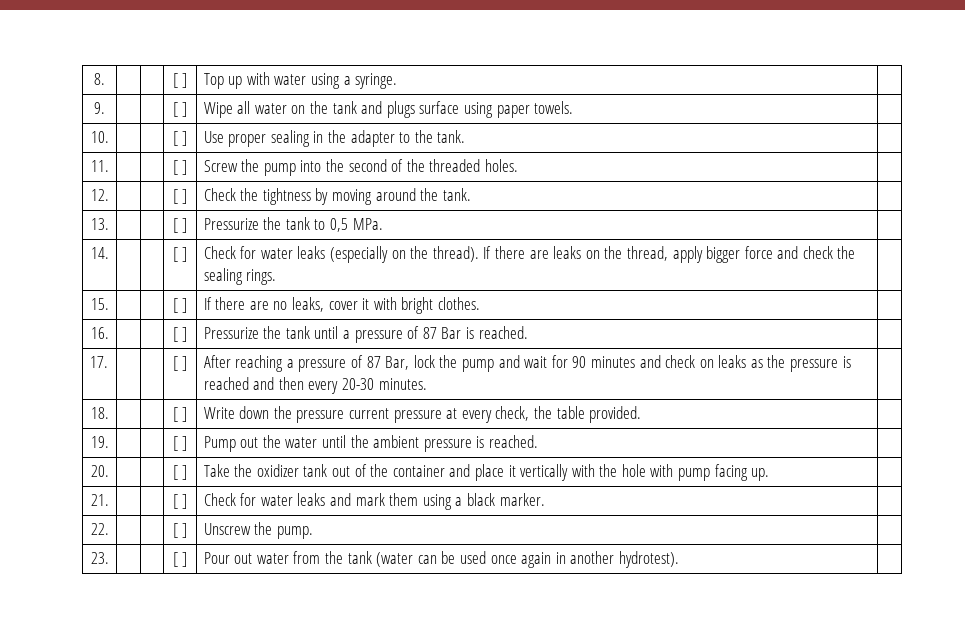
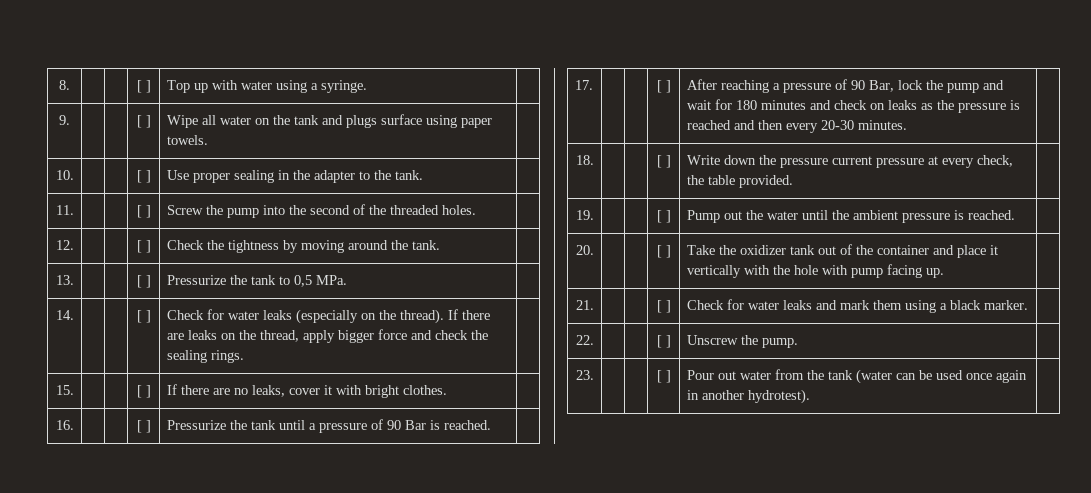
- 16. | | | [ ] | Pressurize the tank until a pressure of 87 Bar is reached. |
+ 16. | | | [ ] | Pressurize the tank until a pressure of 90 Bar is reached. |
- 17. | | | [ ] | After reaching a pressure of 87 Bar, lock the pump and wait for 90 minutes and check on leaks as the pressure is reached and then every 20-30 minutes. |
+ 17. | | | [ ] | After reaching a pressure of 90 Bar, lock the pump and wait for 180 minutes and check on leaks as the pressure is reached and then every 20-30 minutes. |

